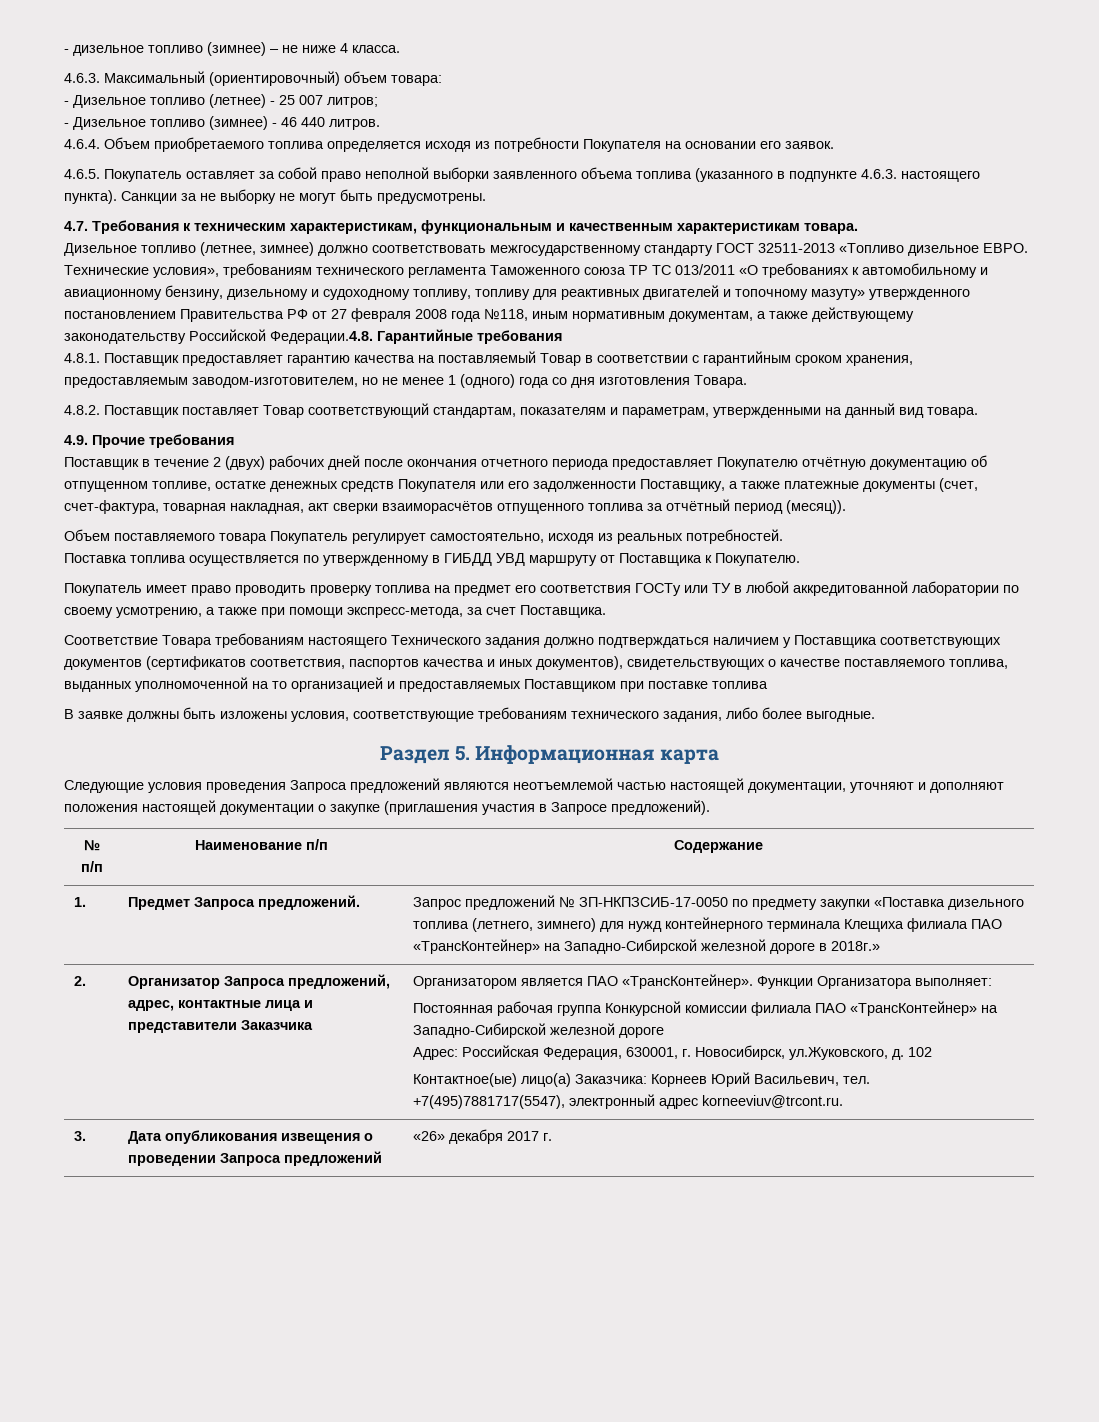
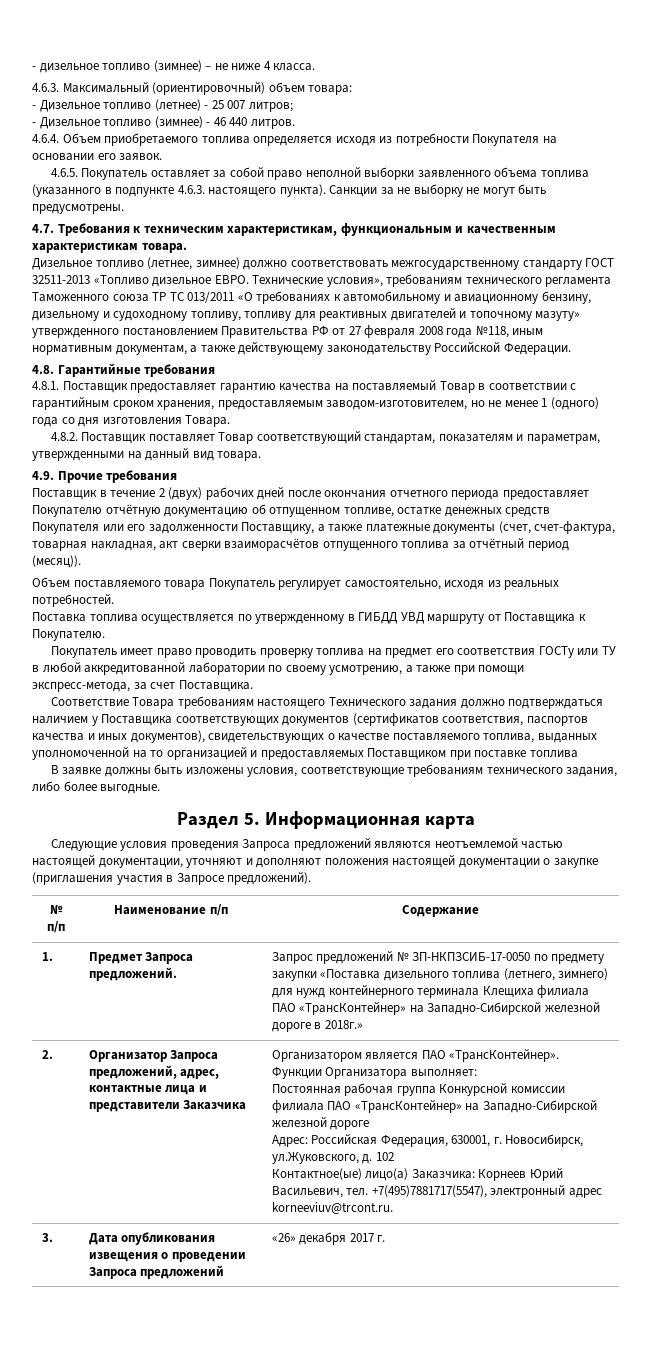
- Технические условия», требованиям технического регламента Таможенного союза ТР ТС 013/2011 «О требованиях к автомобильному и авиационному бензину, дизельному и судоходному топливу, топливу для реактивных двигателей и топочному мазуту» утвержденного постановлением Правительства РФ от 27 февраля 2008 года №118, иным нормативным документам, а также действующему законодательству Российской Федерации.4.8. Гарантийные требования
+ Технические условия», требованиям технического регламента Таможенного союза ТР ТС 013/2011 «О требованиях к автомобильному и авиационному бензину, дизельному и судоходному топливу, топливу для реактивных двигателей и топочному мазуту» утвержденного постановлением Правительства РФ от 27 февраля 2008 года №118, иным нормативным документам, а также действующему законодательству Российской Федерации.
+ 4.8. Гарантийные требования

